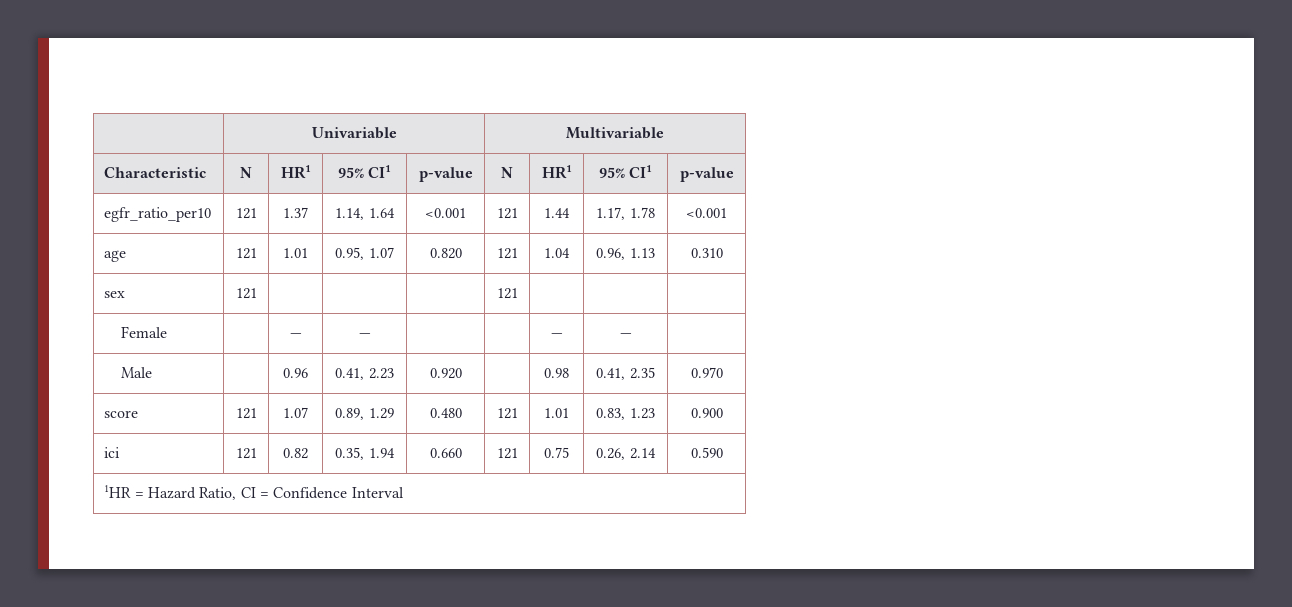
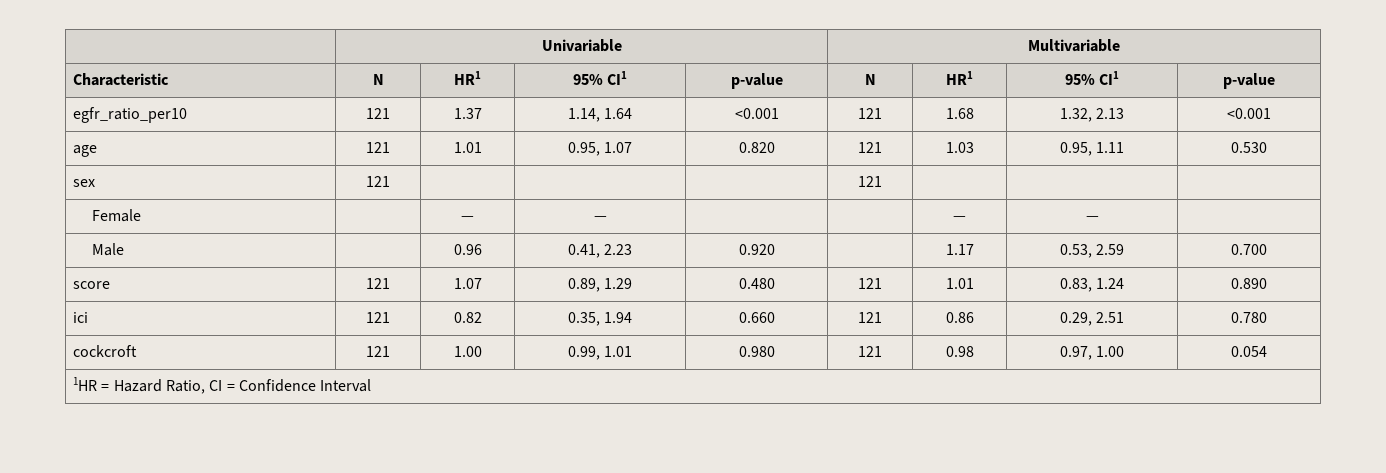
- egfr_ratio_per10 | 121 | 1.37 | 1.14, 1.64 | <0.001 | 121 | 1.44 | 1.17, 1.78 | <0.001
+ egfr_ratio_per10 | 121 | 1.37 | 1.14, 1.64 | <0.001 | 121 | 1.68 | 1.32, 2.13 | <0.001
- age | 121 | 1.01 | 0.95, 1.07 | 0.820 | 121 | 1.04 | 0.96, 1.13 | 0.310
+ age | 121 | 1.01 | 0.95, 1.07 | 0.820 | 121 | 1.03 | 0.95, 1.11 | 0.530
- Male | | 0.96 | 0.41, 2.23 | 0.920 | | 0.98 | 0.41, 2.35 | 0.970
+ Male | | 0.96 | 0.41, 2.23 | 0.920 | | 1.17 | 0.53, 2.59 | 0.700
- score | 121 | 1.07 | 0.89, 1.29 | 0.480 | 121 | 1.01 | 0.83, 1.23 | 0.900
+ score | 121 | 1.07 | 0.89, 1.29 | 0.480 | 121 | 1.01 | 0.83, 1.24 | 0.890
- ici | 121 | 0.82 | 0.35, 1.94 | 0.660 | 121 | 0.75 | 0.26, 2.14 | 0.590
+ ici | 121 | 0.82 | 0.35, 1.94 | 0.660 | 121 | 0.86 | 0.29, 2.51 | 0.780
+ cockcroft | 121 | 1.00 | 0.99, 1.01 | 0.980 | 121 | 0.98 | 0.97, 1.00 | 0.054

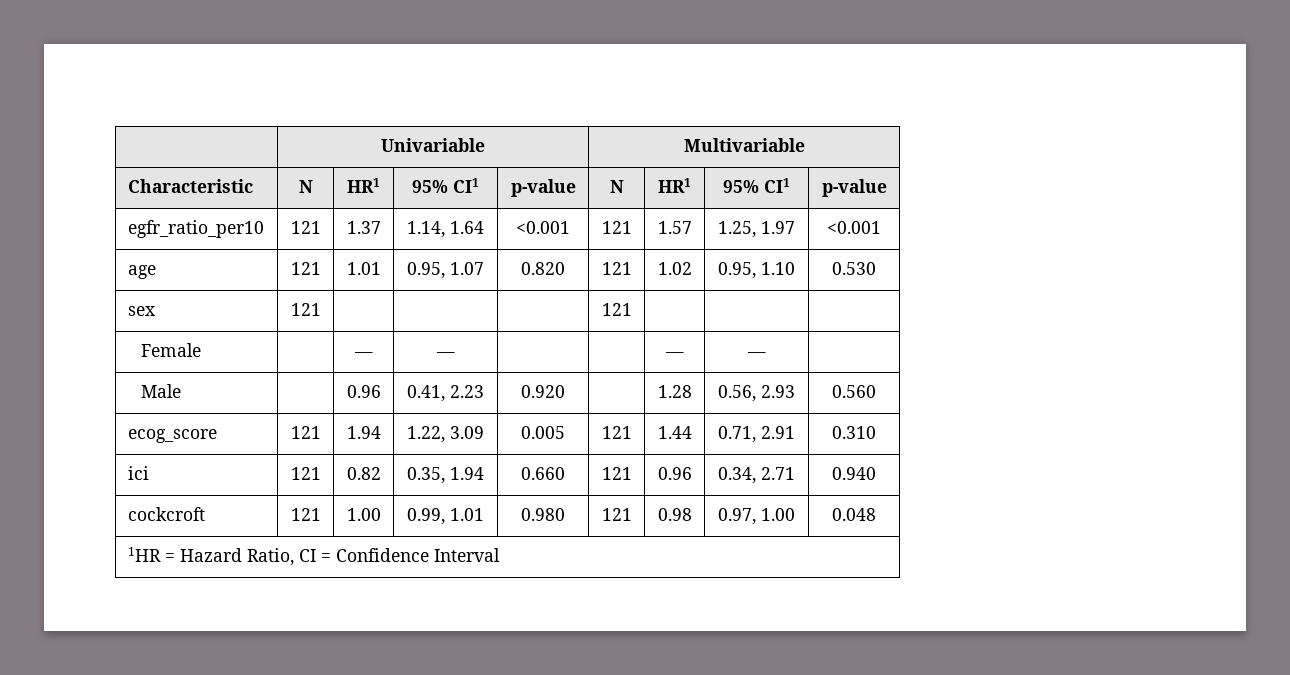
- egfr_ratio_per10 | 121 | 1.37 | 1.14, 1.64 | <0.001 | 121 | 1.68 | 1.32, 2.13 | <0.001
+ egfr_ratio_per10 | 121 | 1.37 | 1.14, 1.64 | <0.001 | 121 | 1.57 | 1.25, 1.97 | <0.001
- age | 121 | 1.01 | 0.95, 1.07 | 0.820 | 121 | 1.03 | 0.95, 1.11 | 0.530
+ age | 121 | 1.01 | 0.95, 1.07 | 0.820 | 121 | 1.02 | 0.95, 1.10 | 0.530
- Male | | 0.96 | 0.41, 2.23 | 0.920 | | 1.17 | 0.53, 2.59 | 0.700
- score | 121 | 1.07 | 0.89, 1.29 | 0.480 | 121 | 1.01 | 0.83, 1.24 | 0.890
+ Male | | 0.96 | 0.41, 2.23 | 0.920 | | 1.28 | 0.56, 2.93 | 0.560
+ ecog_score | 121 | 1.94 | 1.22, 3.09 | 0.005 | 121 | 1.44 | 0.71, 2.91 | 0.310
- ici | 121 | 0.82 | 0.35, 1.94 | 0.660 | 121 | 0.86 | 0.29, 2.51 | 0.780
+ ici | 121 | 0.82 | 0.35, 1.94 | 0.660 | 121 | 0.96 | 0.34, 2.71 | 0.940
- cockcroft | 121 | 1.00 | 0.99, 1.01 | 0.980 | 121 | 0.98 | 0.97, 1.00 | 0.054
+ cockcroft | 121 | 1.00 | 0.99, 1.01 | 0.980 | 121 | 0.98 | 0.97, 1.00 | 0.048

